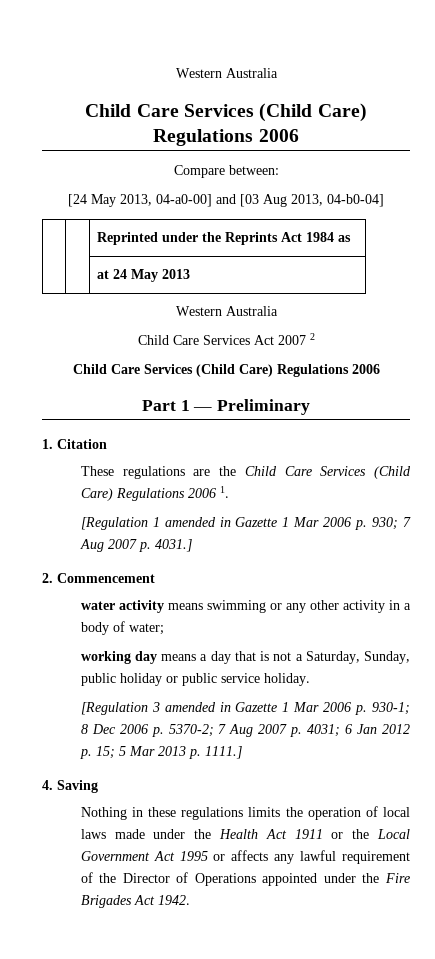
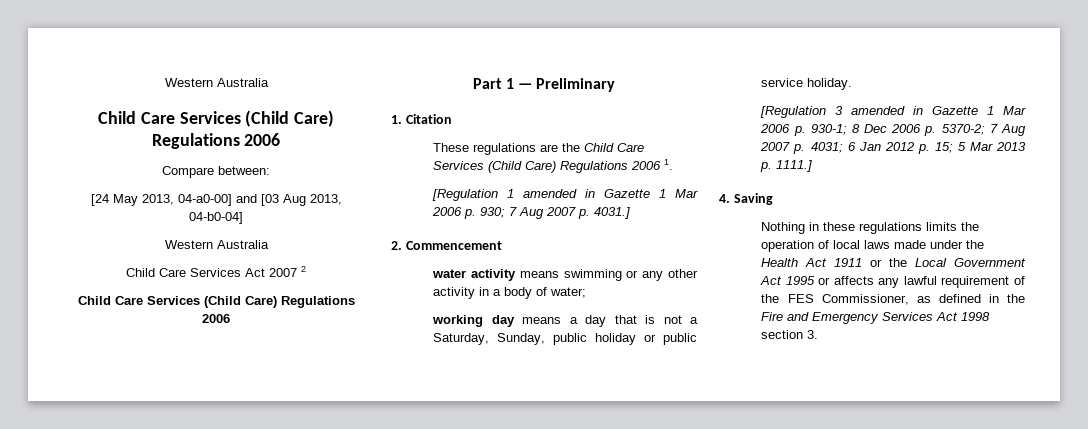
- | | Reprinted under the Reprints Act 1984 as
- | | at 24 May 2013
- Nothing in these regulations limits the operation of local laws made under the Health Act 1911 or the Local Government Act 1995 or affects any lawful requirement of the Director of Operations appointed under the Fire Brigades Act 1942.
+ Nothing in these regulations limits the operation of local laws made under the Health Act 1911 or the Local Government Act 1995 or affects any lawful requirement of the FES Commissioner, as defined in the Fire and Emergency Services Act 1998 section 3.

